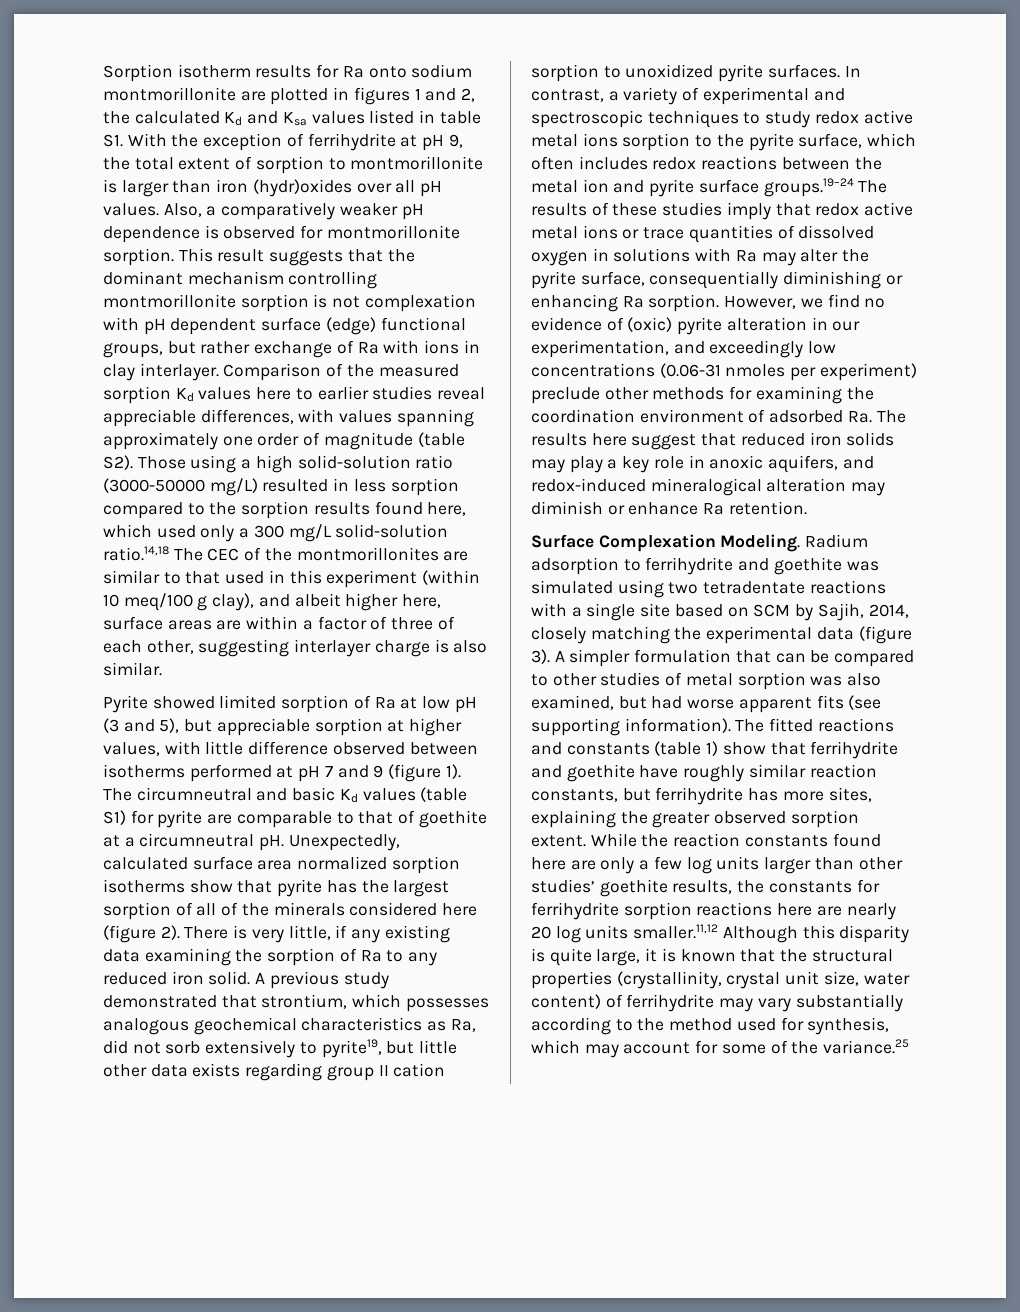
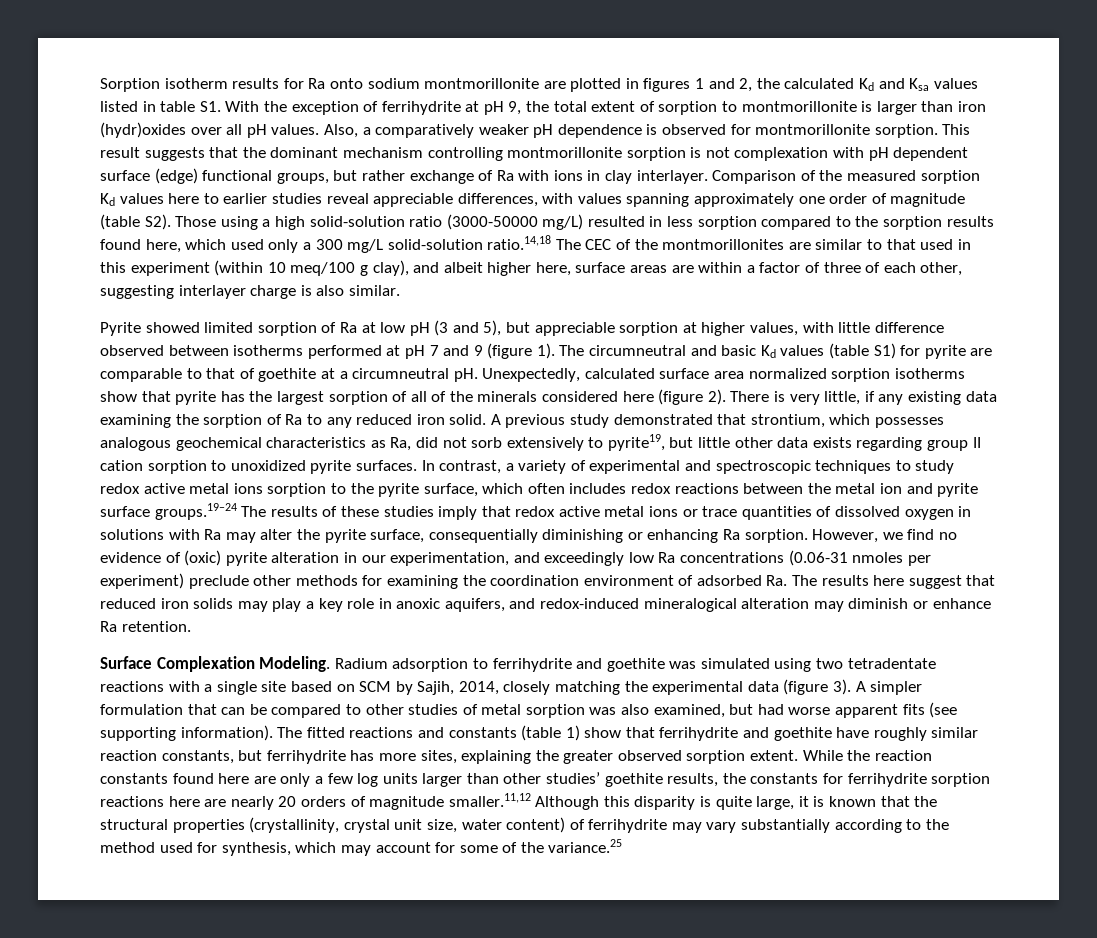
- However, we find no evidence of (oxic) pyrite alteration in our experimentation, and exceedingly low concentrations (0.06-31 nmoles per experiment) preclude other methods for examining the coordination environment of adsorbed Ra. The results here suggest that reduced iron solids may play a key role in anoxic aquifers, and redox-induced mineralogical alteration may diminish or enhance Ra retention.
+ However, we find no evidence of (oxic) pyrite alteration in our experimentation, and exceedingly low Ra concentrations (0.06-31 nmoles per experiment) preclude other methods for examining the coordination environment of adsorbed Ra. The results here suggest that reduced iron solids may play a key role in anoxic aquifers, and redox-induced mineralogical alteration may diminish or enhance Ra retention.
- While the reaction constants found here are only a few log units larger than other studies’ goethite results, the constants for ferrihydrite sorption reactions here are nearly 20 log units smaller.11,12 Although this disparity is quite large, it is known that the structural properties (crystallinity, crystal unit size, water content) of ferrihydrite may vary substantially according to the method used for synthesis, which may account for some of the variance.25
+ While the reaction constants found here are only a few log units larger than other studies’ goethite results, the constants for ferrihydrite sorption reactions here are nearly 20 orders of magnitude smaller.11,12 Although this disparity is quite large, it is known that the structural properties (crystallinity, crystal unit size, water content) of ferrihydrite may vary substantially according to the method used for synthesis, which may account for some of the variance.25

